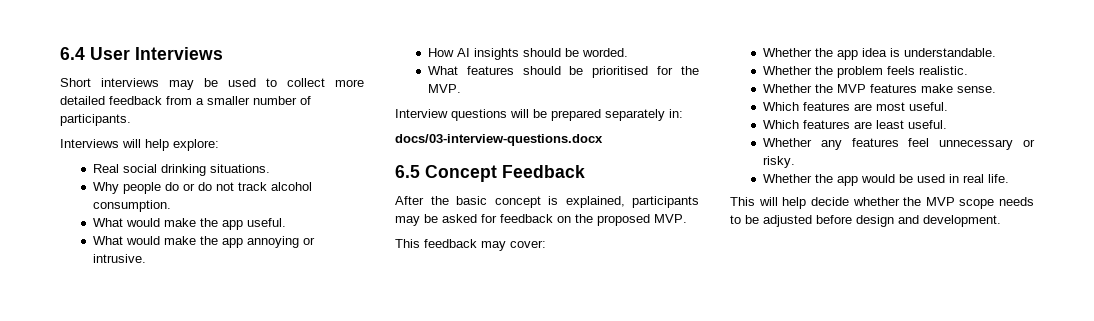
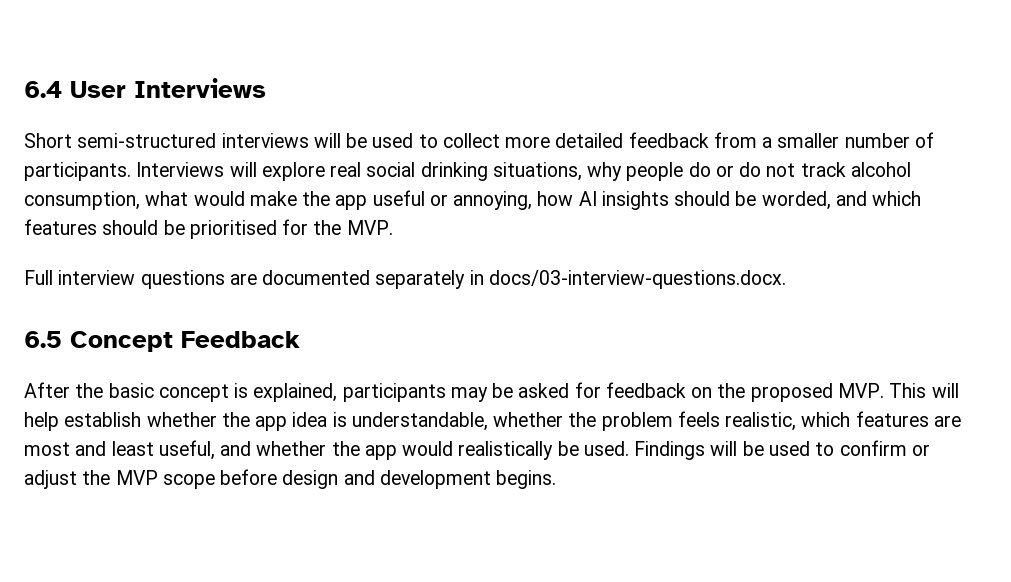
- Short interviews may be used to collect more detailed feedback from a smaller number of participants.
- Interviews will help explore:
- Real social drinking situations.
- Why people do or do not track alcohol consumption.
- What would make the app useful.
- What would make the app annoying or intrusive.
- How AI insights should be worded.
- What features should be prioritised for the MVP.
+ Short semi-structured interviews will be used to collect more detailed feedback from a smaller number of participants. Interviews will explore real social drinking situations, why people do or do not track alcohol consumption, what would make the app useful or annoying, how AI insights should be worded, and which features should be prioritised for the MVP.
- Interview questions will be prepared separately in:
- docs/03-interview-questions.docx
+ Full interview questions are documented separately in docs/03-interview-questions.docx.
- After the basic concept is explained, participants may be asked for feedback on the proposed MVP.
- This feedback may cover:
- Whether the app idea is understandable.
- Whether the problem feels realistic.
- Whether the MVP features make sense.
- Which features are most useful.
- Which features are least useful.
- Whether any features feel unnecessary or risky.
- Whether the app would be used in real life.
- This will help decide whether the MVP scope needs to be adjusted before design and development.
+ After the basic concept is explained, participants may be asked for feedback on the proposed MVP. This will help establish whether the app idea is understandable, whether the problem feels realistic, which features are most and least useful, and whether the app would realistically be used. Findings will be used to confirm or adjust the MVP scope before design and development begins.

